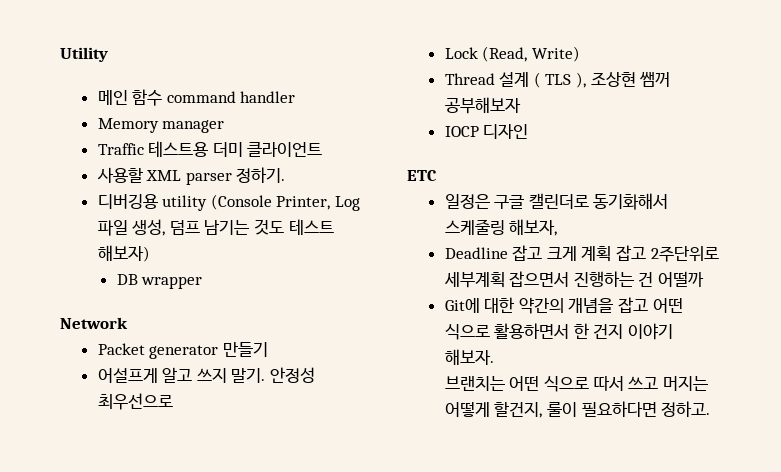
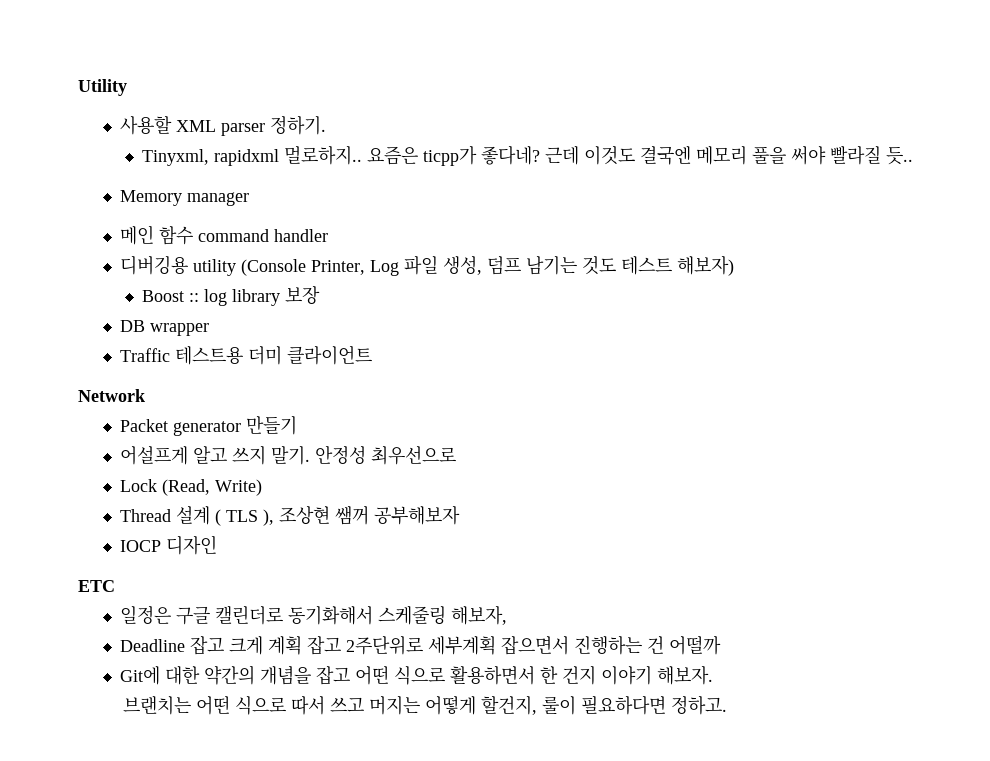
+ 사용할 XML parser 정하기.
+ Tinyxml, rapidxml 멀로하지.. 요즘은 ticpp가 좋다네? 근데 이것도 결국엔 메모리 풀을 써야 빨라질 듯..
+ Memory manager
  메인 함수 command handler
- Memory manager
- Traffic 테스트용 더미 클라이언트
- 사용할 XML parser 정하기.
+ Boost :: log library 보장
  DB wrapper
+ Traffic 테스트용 더미 클라이언트

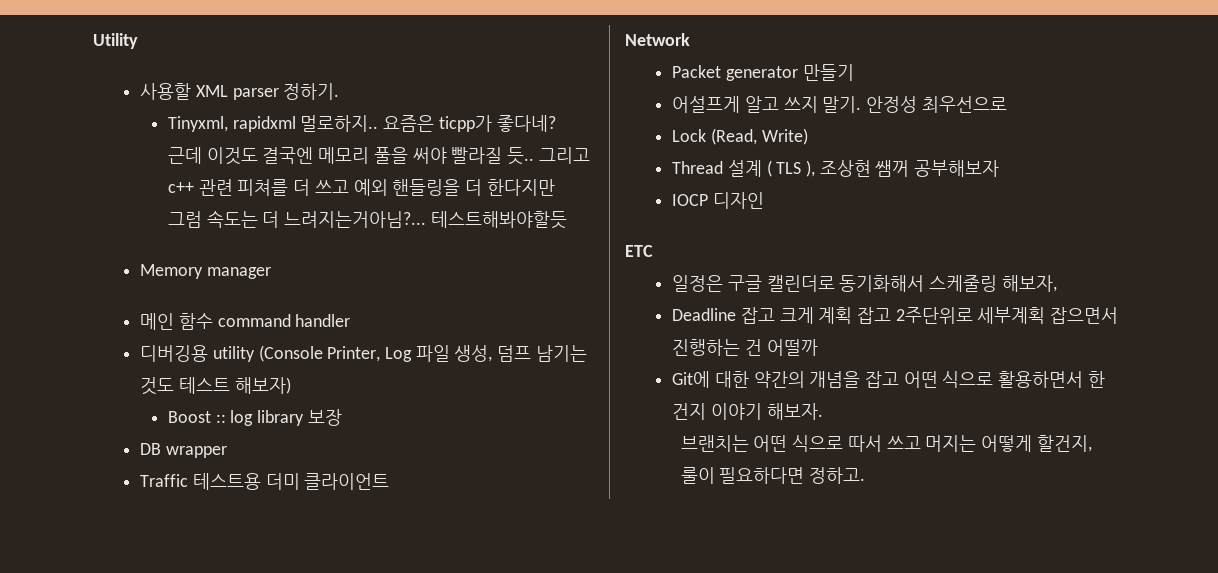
+ 그리고 c++ 관련 피쳐를 더 쓰고 예외 핸들링을 더 한다지만 그럼 속도는 더 느려지는거아님?... 테스트해봐야할듯

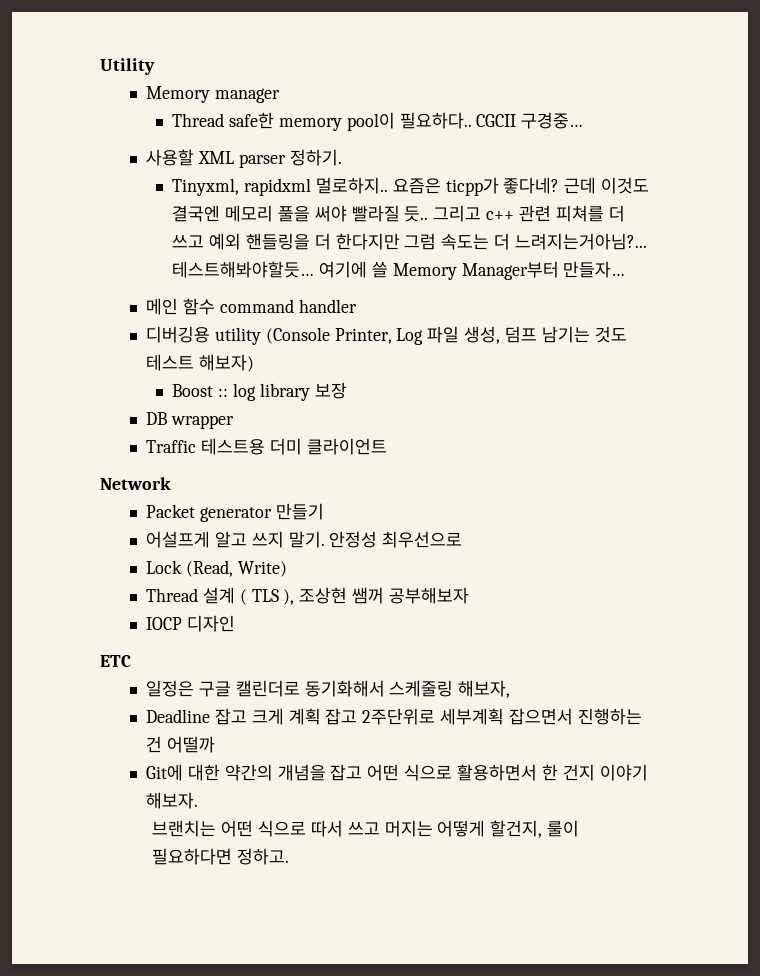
+ Memory manager
+ Thread safe한 memory pool이 필요하다.. CGCII 구경중…
- 테스트해봐야할듯
- Memory manager
+ 테스트해봐야할듯… 여기에 쓸 Memory Manager부터 만들자…

